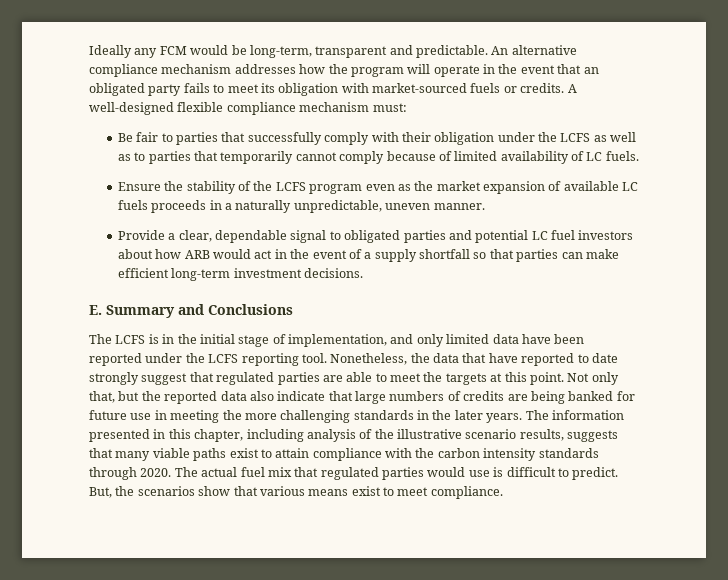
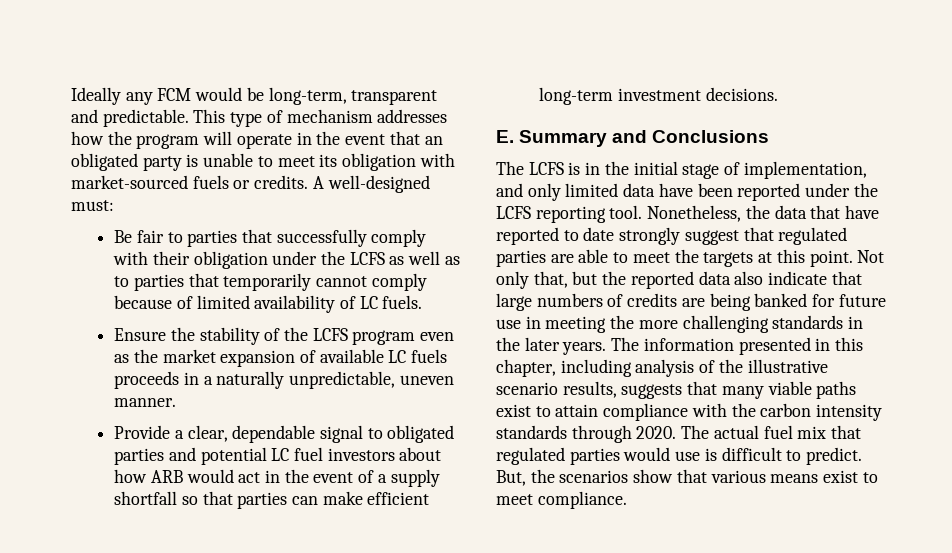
- An alternative compliance mechanism addresses how the program will operate in the event that an obligated party fails to meet its obligation with market-sourced fuels or credits.
+ This type of mechanism addresses how the program will operate in the event that an obligated party is unable to meet its obligation with market-sourced fuels or credits.
- A well-designed flexible compliance mechanism must:
+ A well-designed must:

